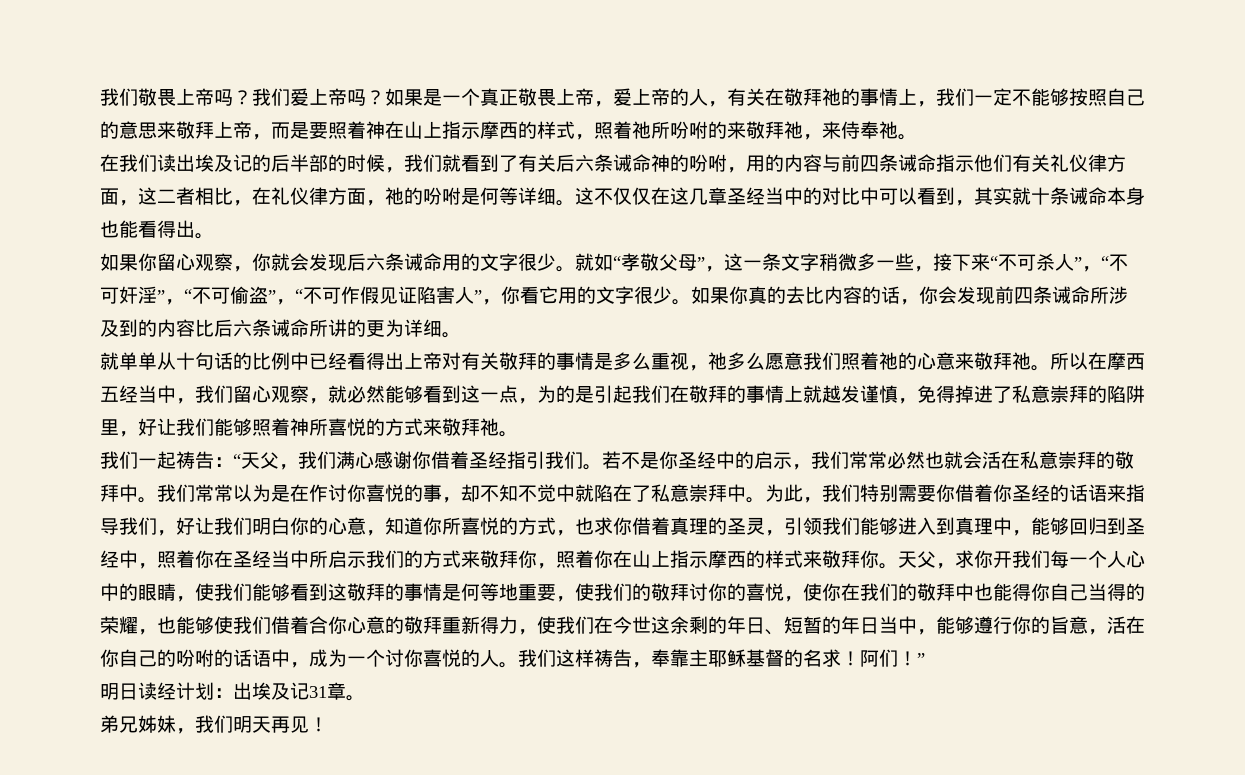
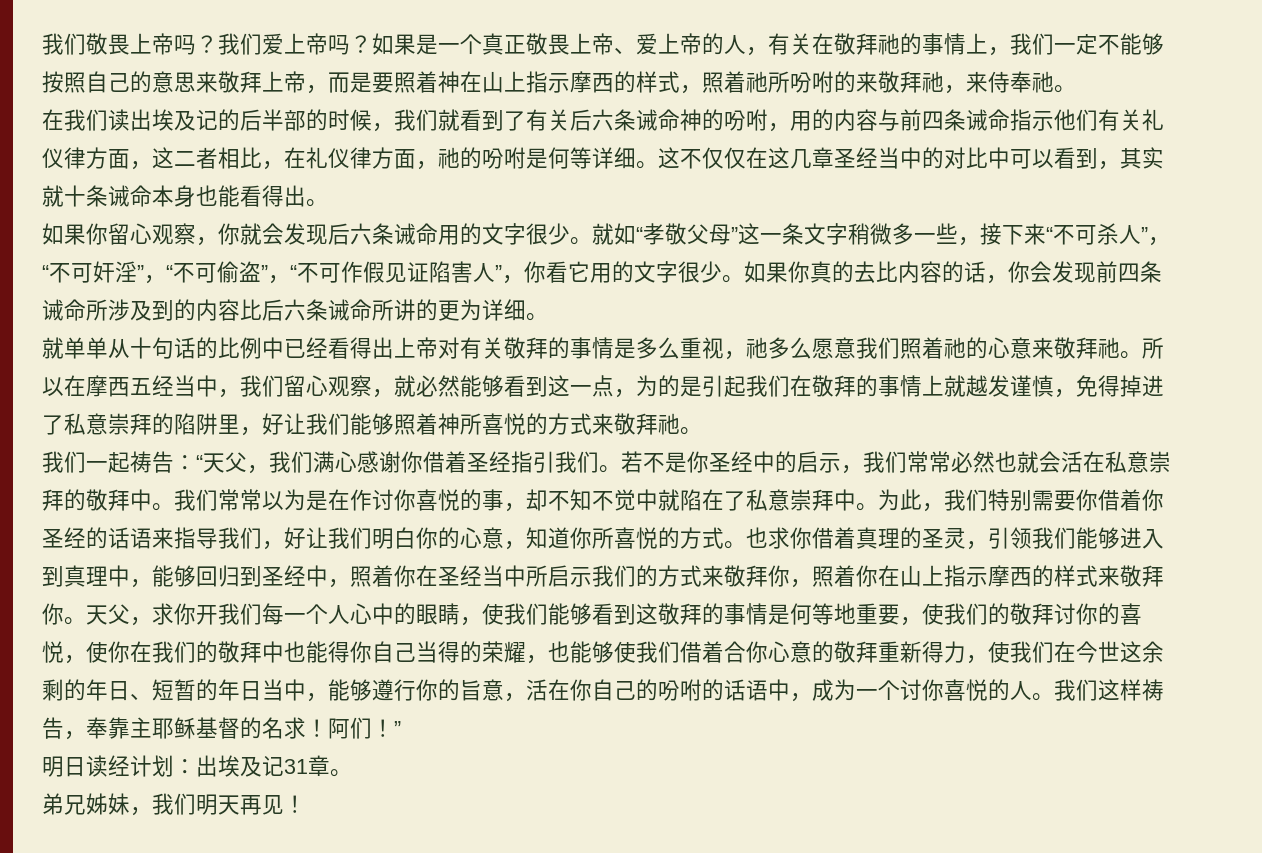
- 如果是一个真正敬畏上帝，爱上帝的人，有关在敬拜祂的事情上，我们一定不能够按照自己的意思来敬拜上帝，而是要照着神在山上指示摩西的样式，照着祂所吩咐的来敬拜祂，来侍奉祂。
+ 如果是一个真正敬畏上帝、爱上帝的人，有关在敬拜祂的事情上，我们一定不能够按照自己的意思来敬拜上帝，而是要照着神在山上指示摩西的样式，照着祂所吩咐的来敬拜祂，来侍奉祂。
- 就如“孝敬父母”，这一条文字稍微多一些，接下来“不可杀人”，“不可奸淫”，“不可偷盗”，“不可作假见证陷害人”，你看它用的文字很少。
+ 就如“孝敬父母”这一条文字稍微多一些，接下来“不可杀人”，“不可奸淫”，“不可偷盗”，“不可作假见证陷害人”，你看它用的文字很少。
- 为此，我们特别需要你借着你圣经的话语来指导我们，好让我们明白你的心意，知道你所喜悦的方式，也求你借着真理的圣灵，引领我们能够进入到真理中，能够回归到圣经中，照着你在圣经当中所启示我们的方式来敬拜你，照着你在山上指示摩西的样式来敬拜你。
+ 为此，我们特别需要你借着你圣经的话语来指导我们，好让我们明白你的心意，知道你所喜悦的方式。也求你借着真理的圣灵，引领我们能够进入到真理中，能够回归到圣经中，照着你在圣经当中所启示我们的方式来敬拜你，照着你在山上指示摩西的样式来敬拜你。

